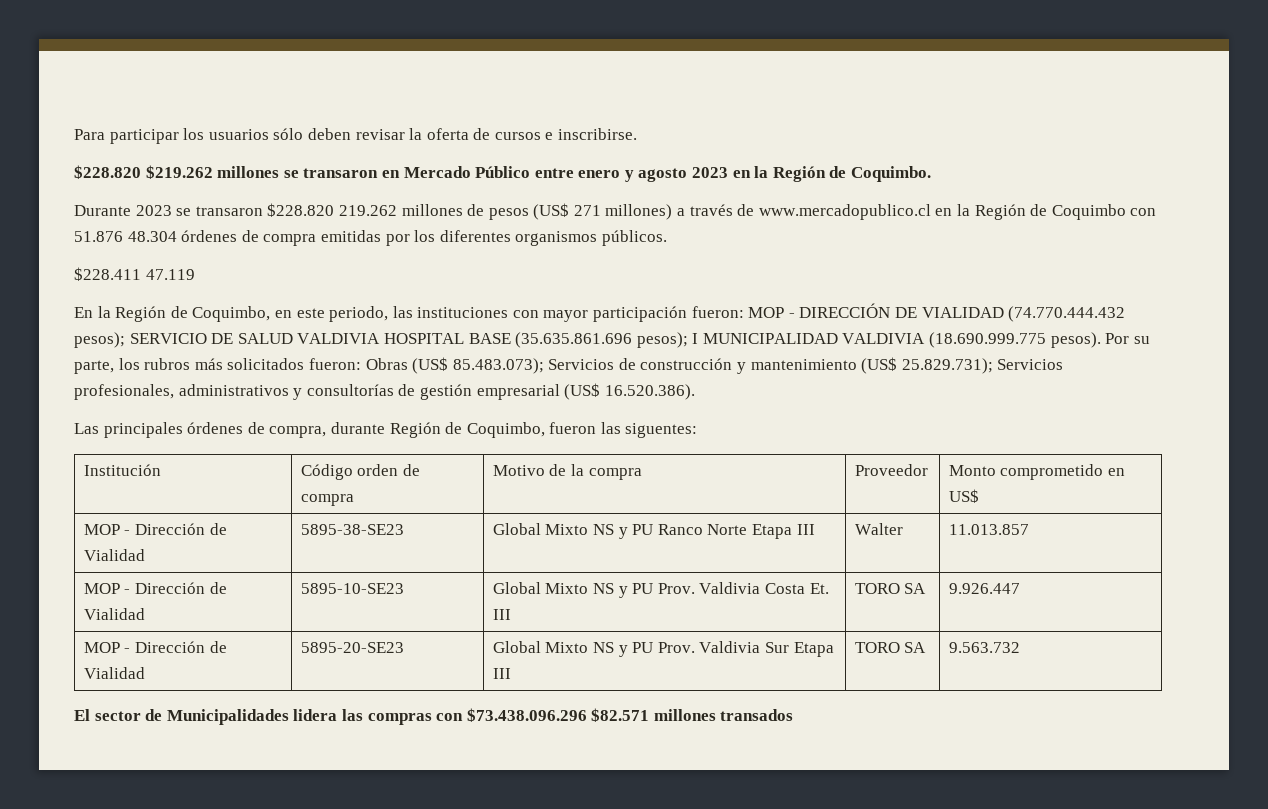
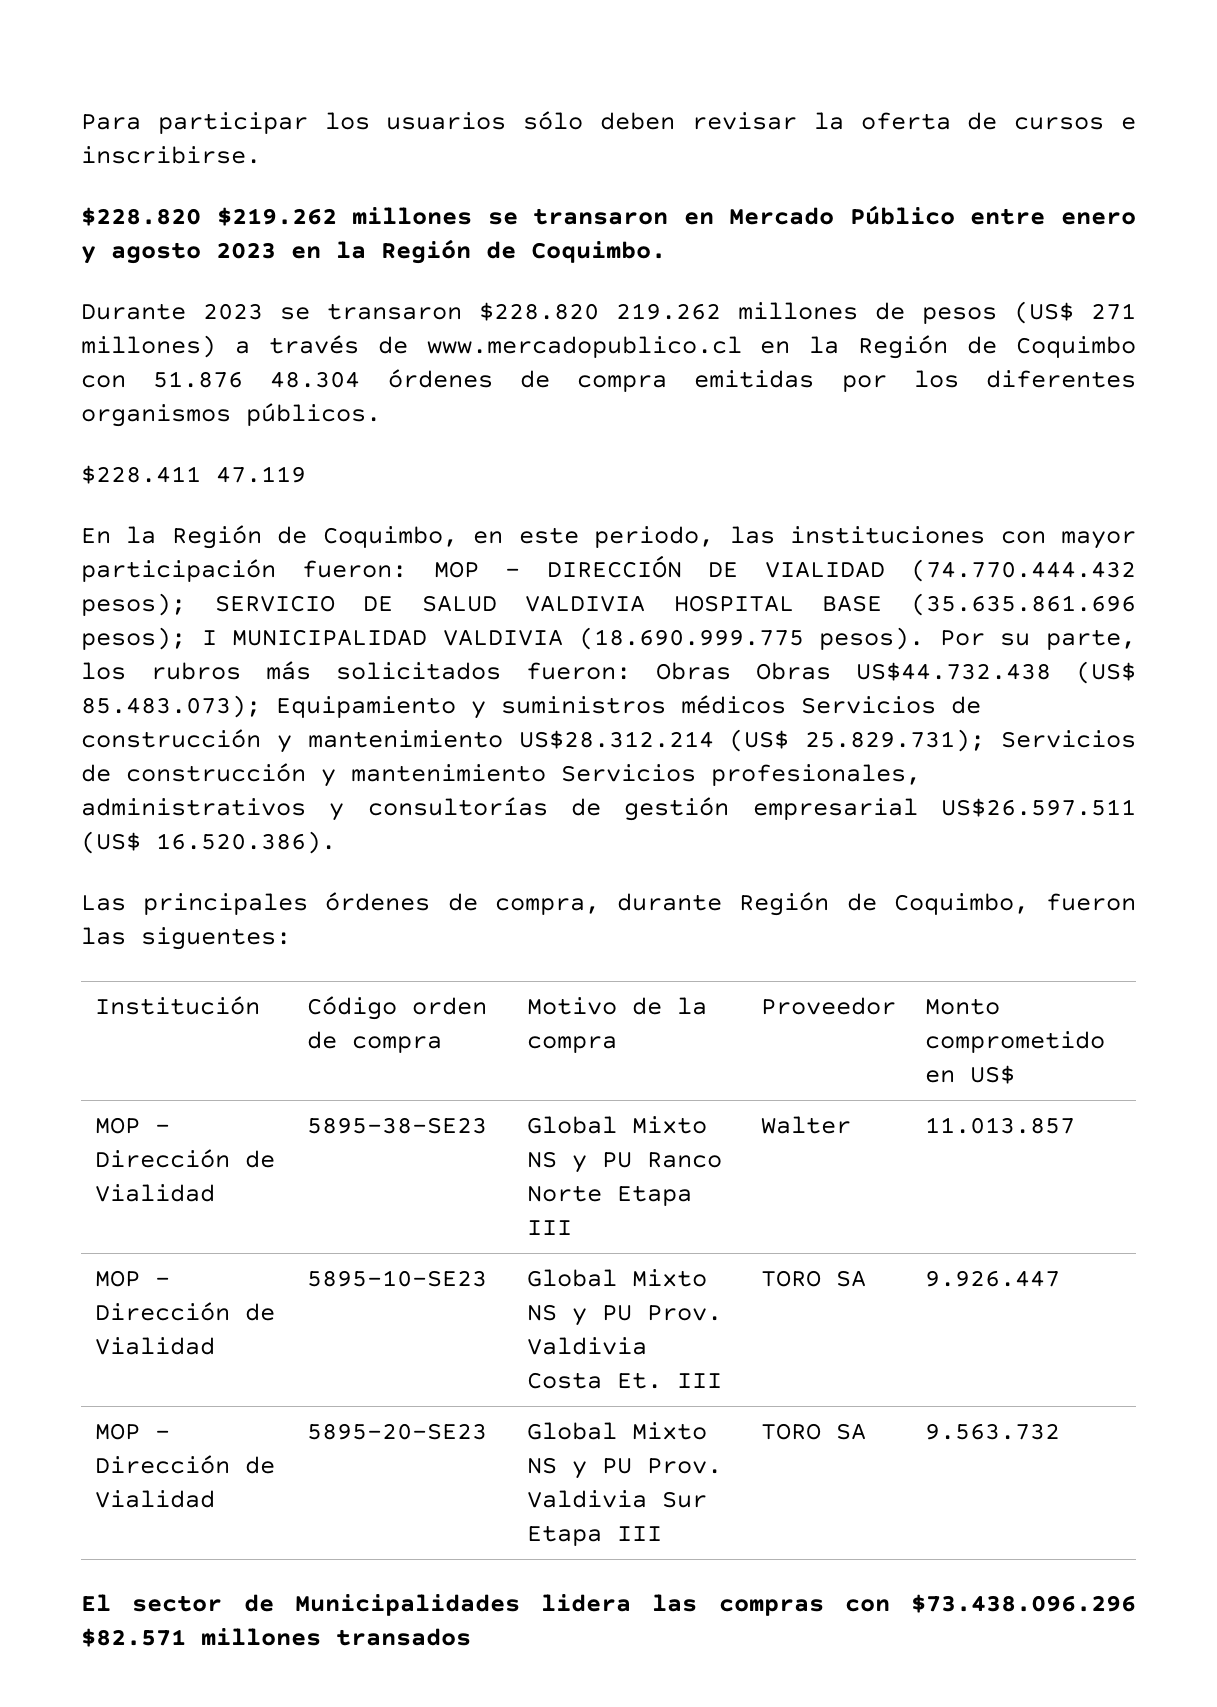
- Por su parte, los rubros más solicitados fueron: Obras (US$ 85.483.073); Servicios de construcción y mantenimiento (US$ 25.829.731); Servicios profesionales, administrativos y consultorías de gestión empresarial (US$ 16.520.386).
+ Por su parte, los rubros más solicitados fueron: Obras Obras US$44.732.438 (US$ 85.483.073); Equipamiento y suministros médicos Servicios de construcción y mantenimiento US$28.312.214 (US$ 25.829.731); Servicios de construcción y mantenimiento Servicios profesionales, administrativos y consultorías de gestión empresarial US$26.597.511 (US$ 16.520.386).

